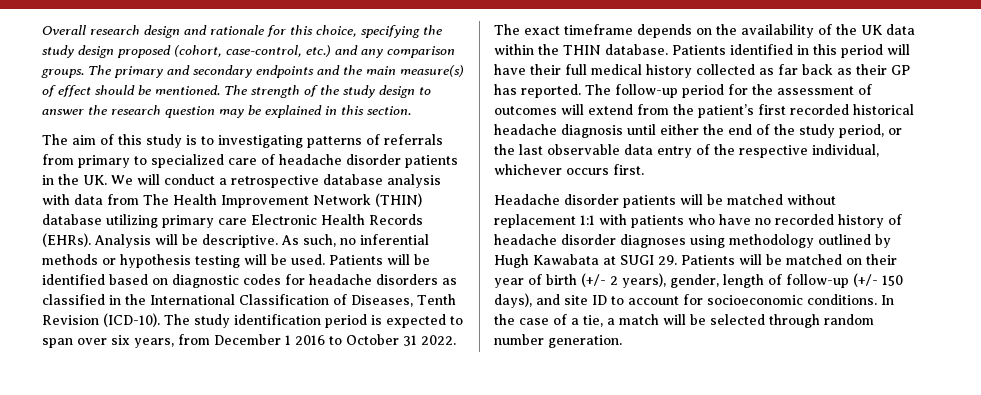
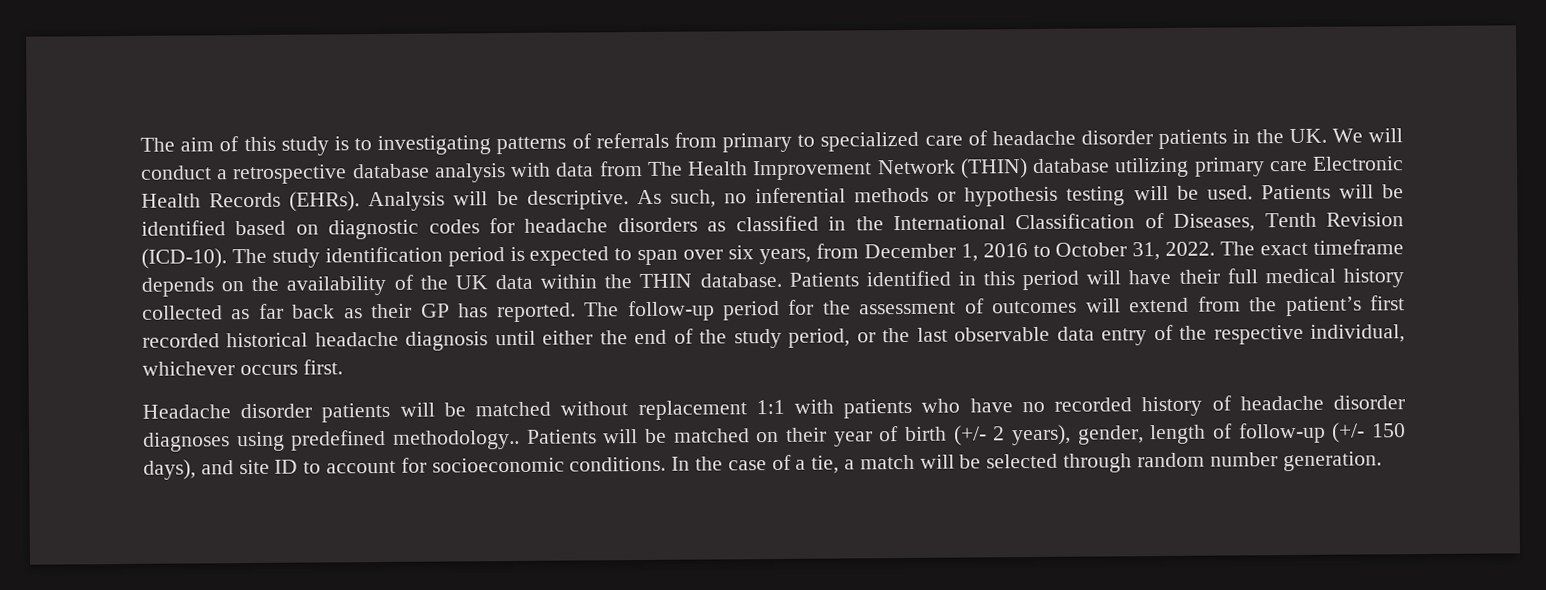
- Overall research design and rationale for this choice, specifying the study design proposed (cohort, case-control, etc.) and any comparison groups. The primary and secondary endpoints and the main measure(s) of effect should be mentioned. The strength of the study design to answer the research question may be explained in this section.
- The study identification period is expected to span over six years, from December 1 2016 to October 31 2022.
+ The study identification period is expected to span over six years, from December 1, 2016 to October 31, 2022.
- Headache disorder patients will be matched without replacement 1:1 with patients who have no recorded history of headache disorder diagnoses using methodology outlined by Hugh Kawabata at SUGI 29. Patients will be matched on their year of birth (+/- 2 years), gender, length of follow-up (+/- 150 days), and site ID to account for socioeconomic conditions.
+ Headache disorder patients will be matched without replacement 1:1 with patients who have no recorded history of headache disorder diagnoses using predefined methodology.. Patients will be matched on their year of birth (+/- 2 years), gender, length of follow-up (+/- 150 days), and site ID to account for socioeconomic conditions.

